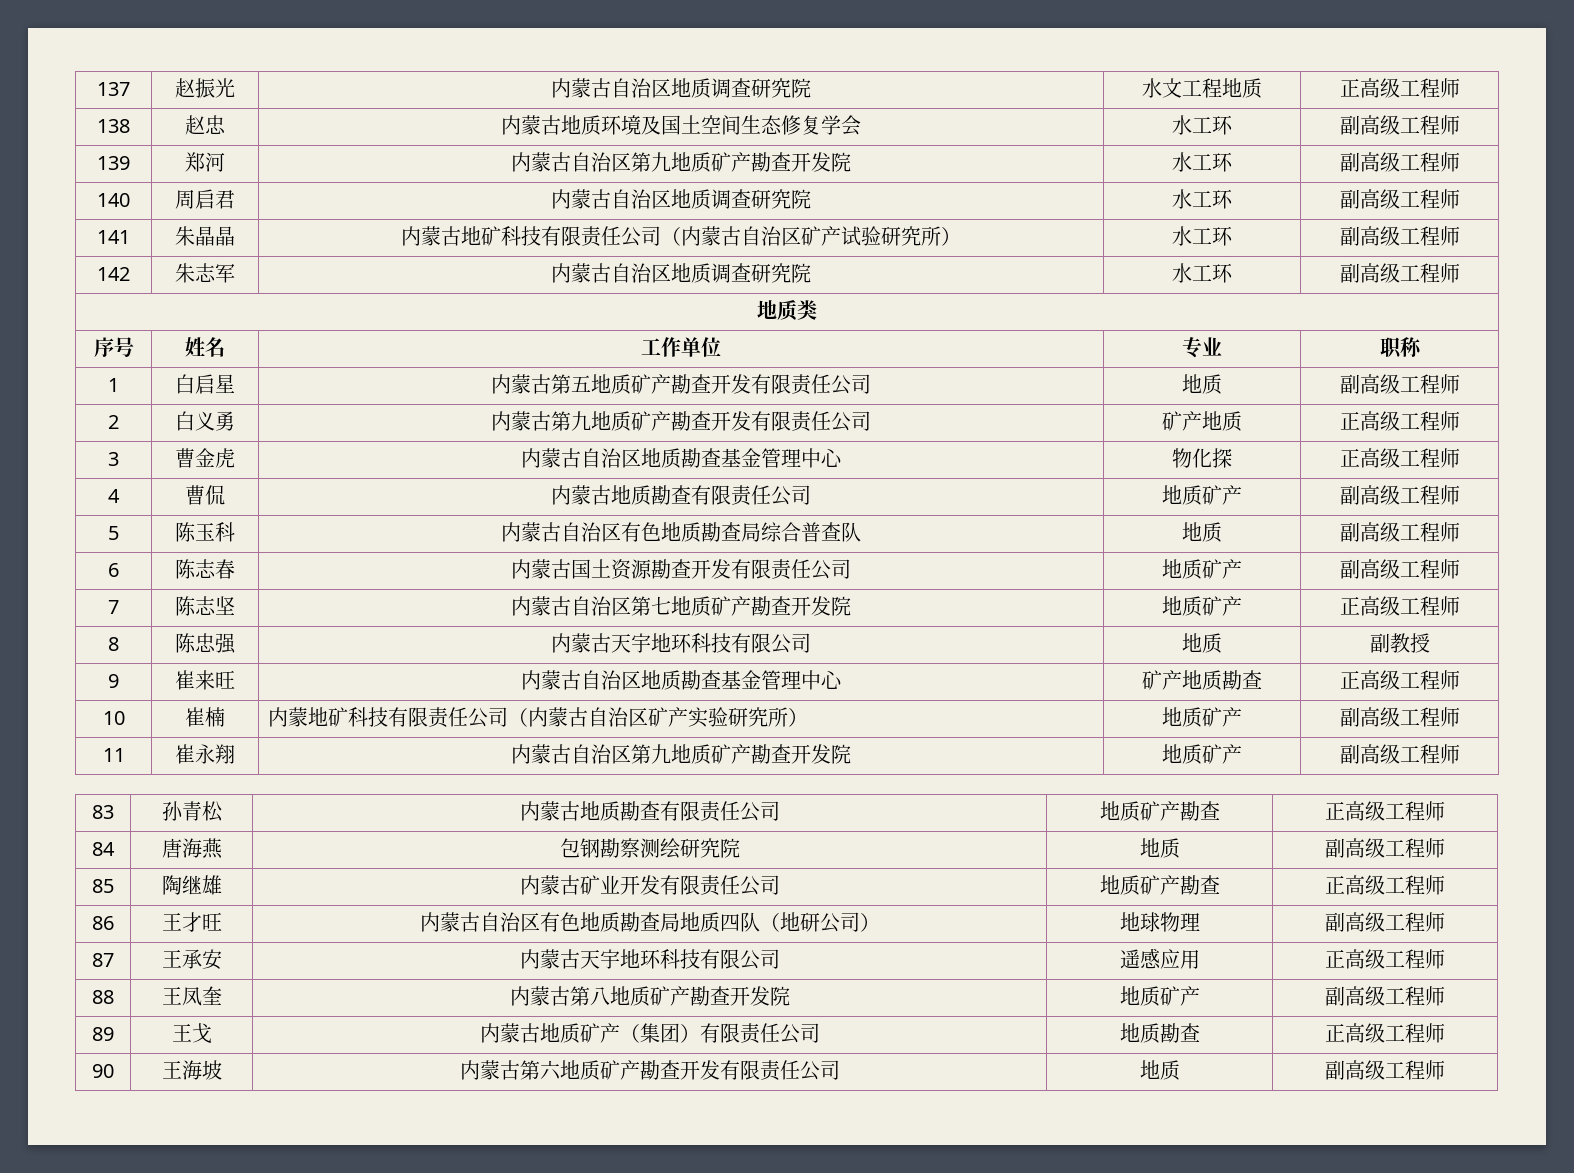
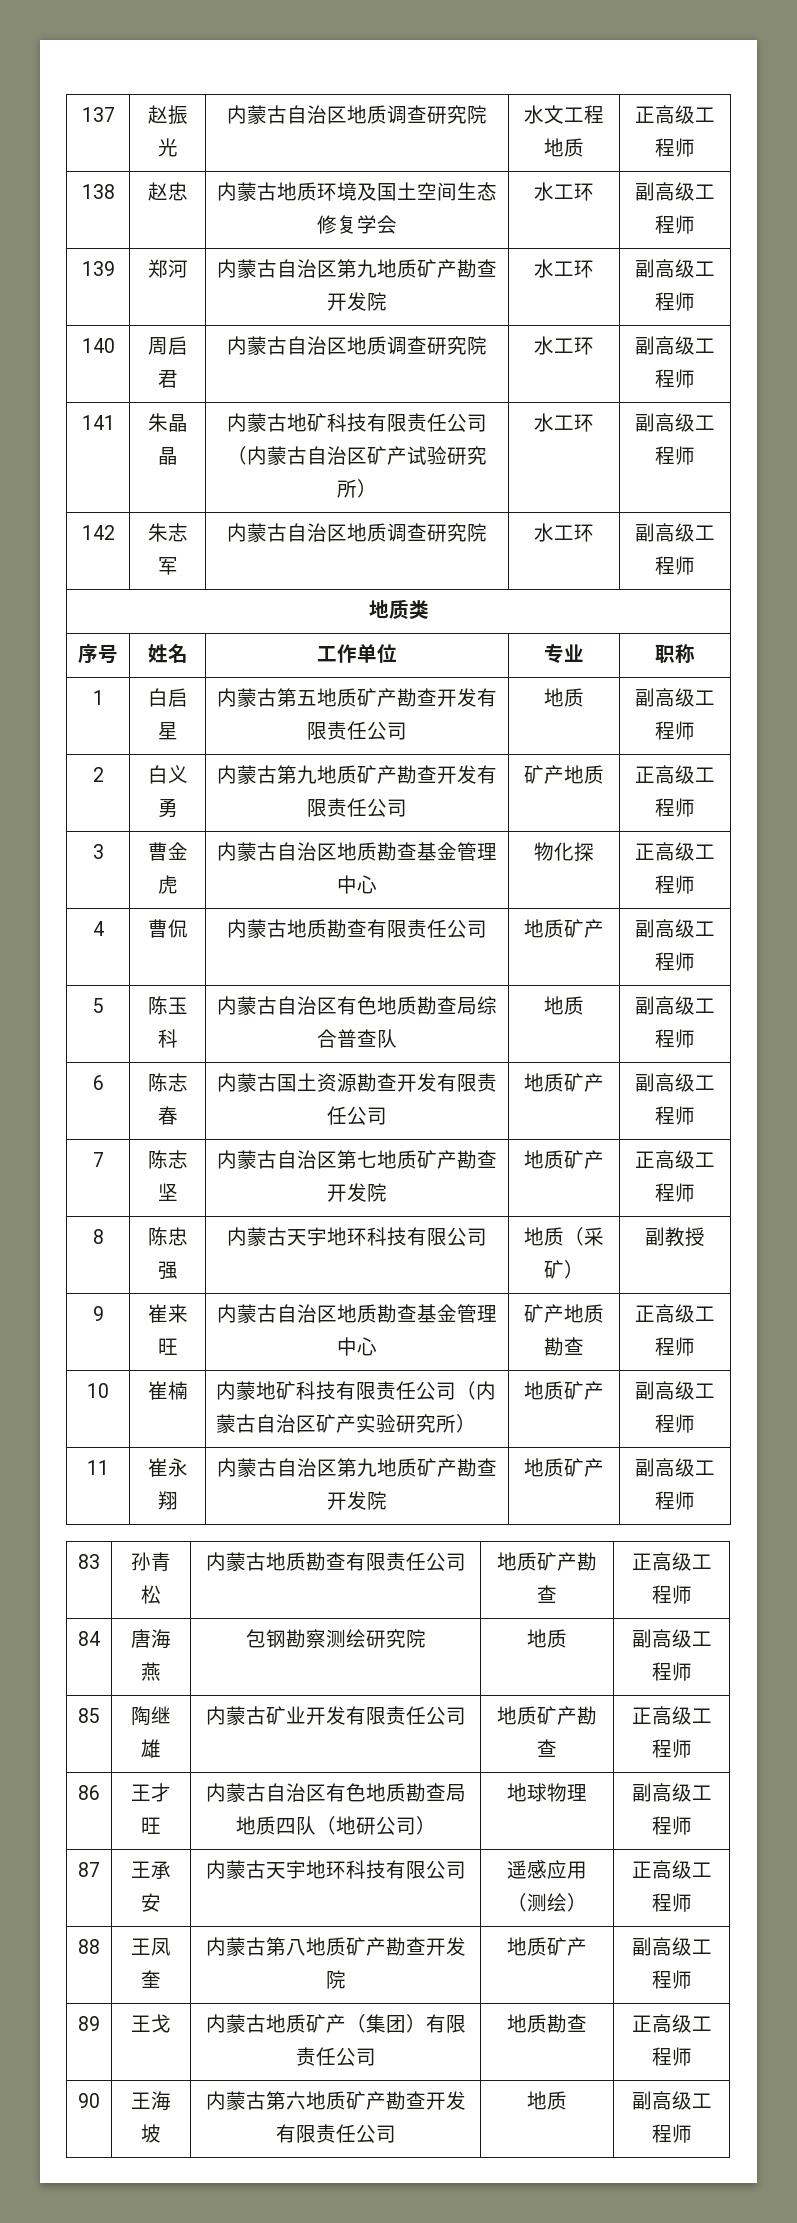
- 8 | 陈忠强 | 内蒙古天宇地环科技有限公司 | 地质 | 副教授
+ 8 | 陈忠强 | 内蒙古天宇地环科技有限公司 | 地质（采矿） | 副教授
- 87 | 王承安 | 内蒙古天宇地环科技有限公司 | 遥感应用 | 正高级工程师
+ 87 | 王承安 | 内蒙古天宇地环科技有限公司 | 遥感应用（测绘） | 正高级工程师

